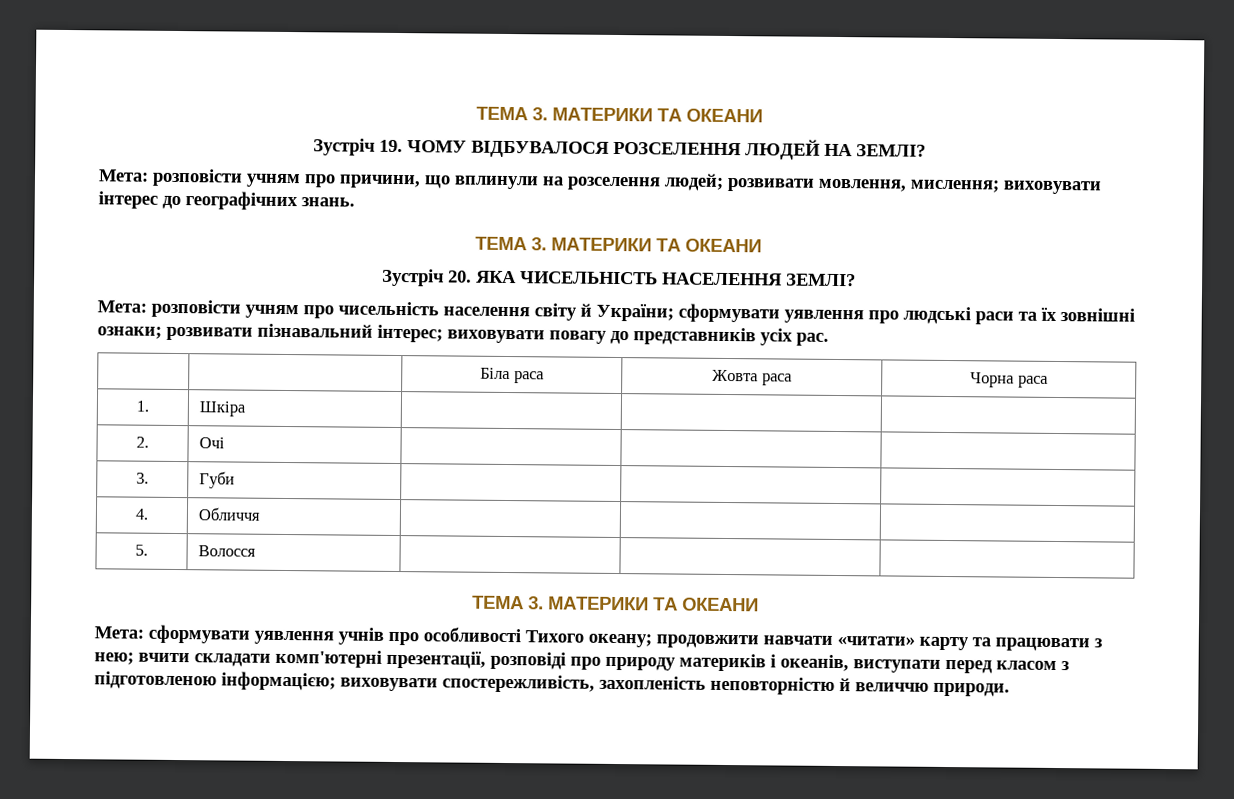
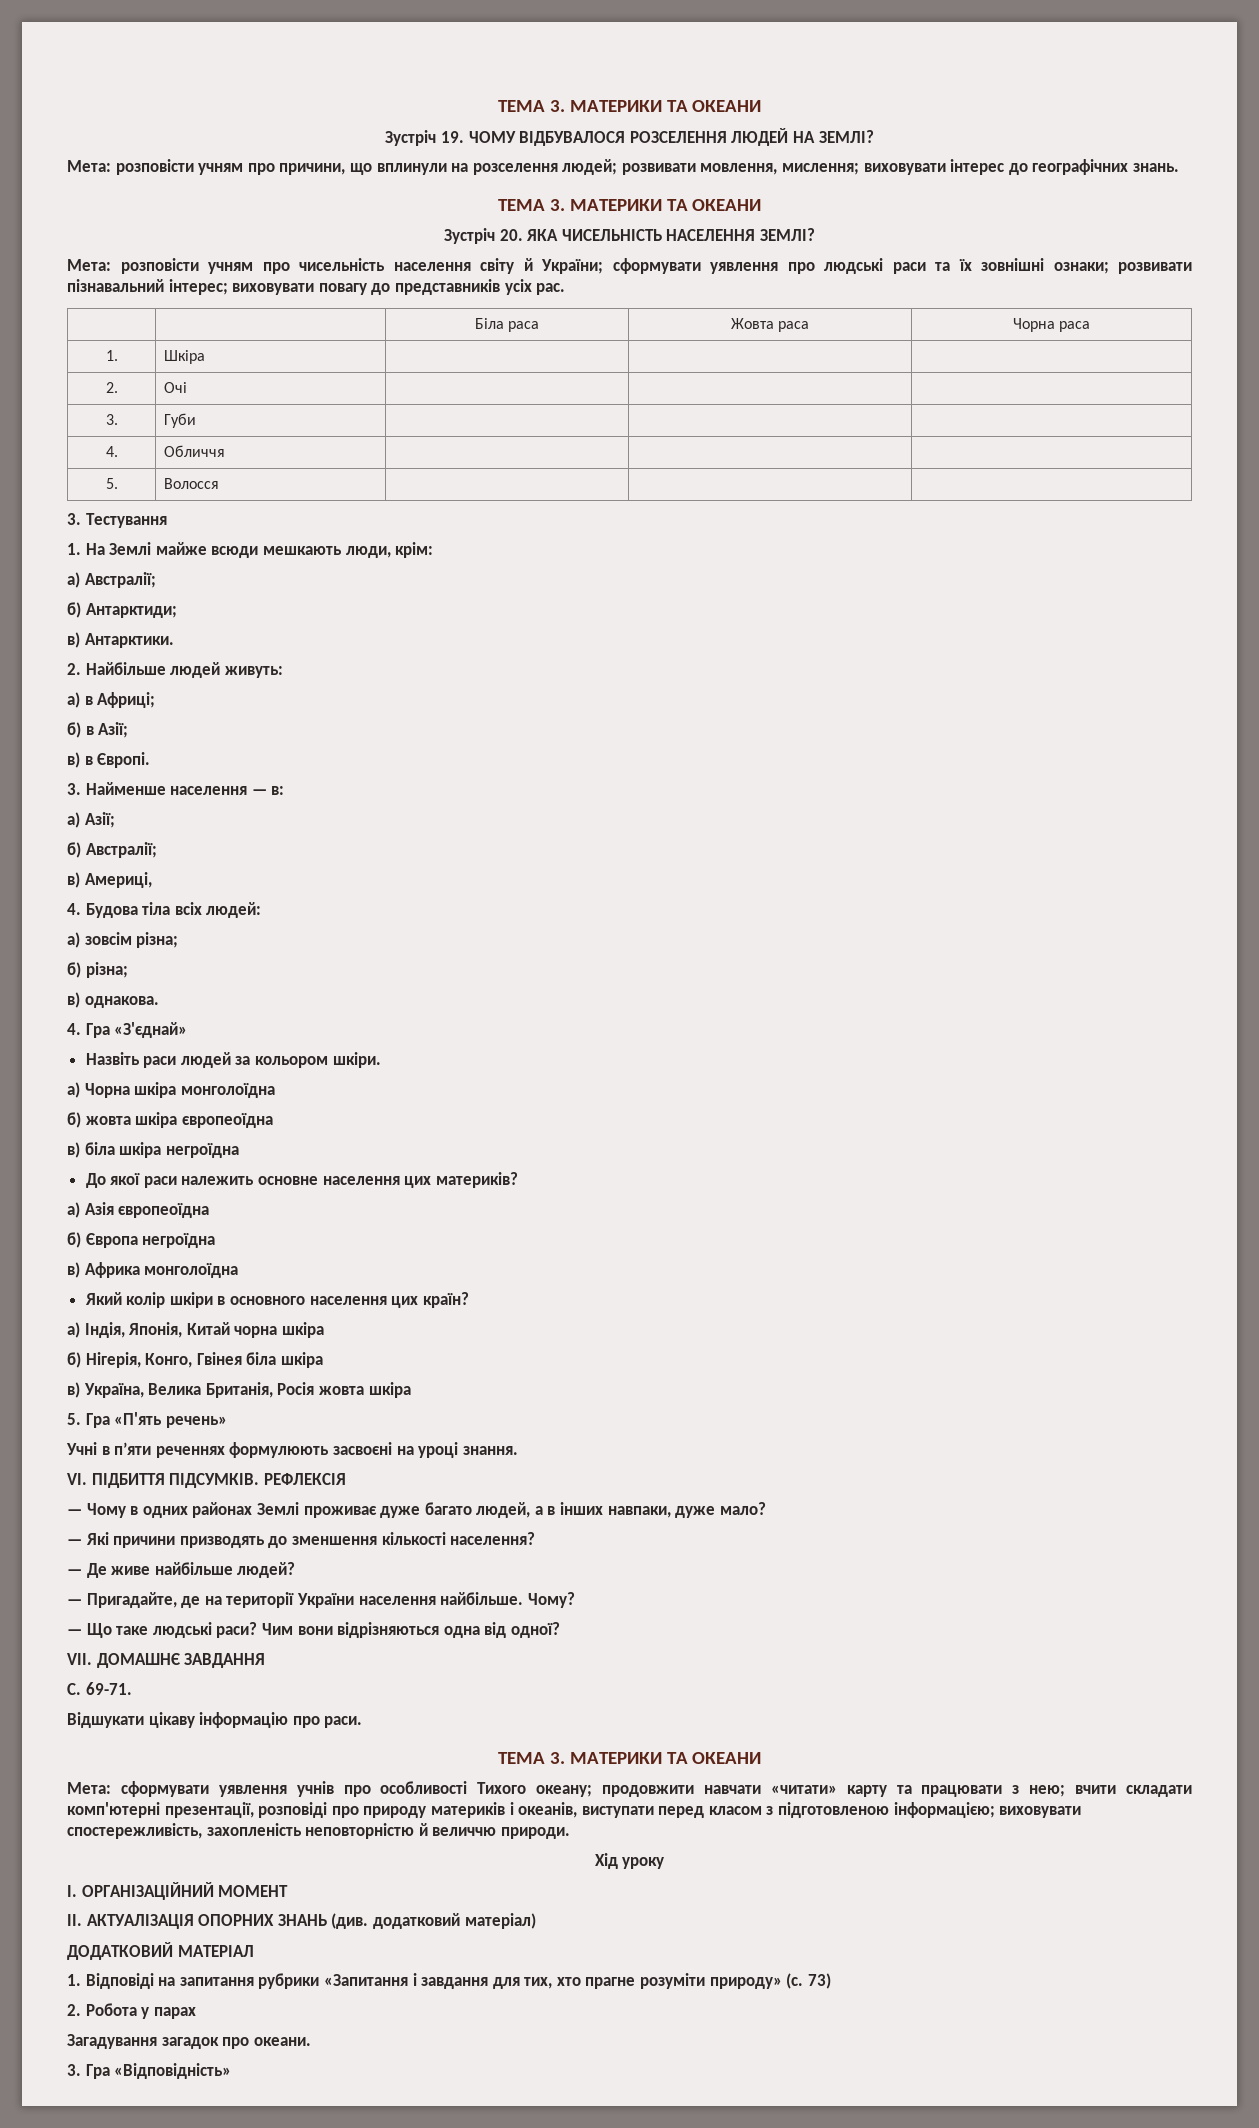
+ 3. Тестування
+ 1. На Землі майже всюди мешкають люди, крім:
+ а) Австралії;
+ б) Антарктиди;
+ в) Антарктики.
+ 2. Найбільше людей живуть:
+ а) в Африці;
+ б) в Азії;
+ в) в Європі.
+ 3. Найменше населення — в:
+ а) Азії;
+ б) Австралії;
+ в) Америці,
+ 4. Будова тіла всіх людей:
+ а) зовсім різна;
+ б) різна;
+ в) однакова.
+ 4. Гра «З'єднай»
+ Назвіть раси людей за кольором шкіри.
+ а) Чорна шкіра монголоїдна
+ б) жовта шкіра європеоїдна
+ в) біла шкіра негроїдна
+ До якої раси належить основне населення цих материків?
+ а) Азія європеоїдна
+ б) Європа негроїдна
+ в) Африка монголоїдна
+ Який колір шкіри в основного населення цих країн?
+ а) Індія, Японія, Китай чорна шкіра
+ б) Нігерія, Конго, Гвінея біла шкіра
+ в) Україна, Велика Британія, Росія жовта шкіра
+ 5. Гра «П'ять речень»
+ Учні в п’яти реченнях формулюють засвоєні на уроці знання.
+ VI. ПІДБИТТЯ ПІДСУМКІВ. РЕФЛЕКСІЯ
+ — Чому в одних районах Землі проживає дуже багато людей, а в інших навпаки, дуже мало?
+ — Які причини призводять до зменшення кількості населення?
+ — Де живе найбільше людей?
+ — Пригадайте, де на території України населення найбільше. Чому?
+ — Що таке людські раси? Чим вони відрізняються одна від одної?
+ VII. ДОМАШНЄ ЗАВДАННЯ
+ С. 69-71.
+ Відшукати цікаву інформацію про раси.
+ Хід уроку
+ I. ОРГАНІЗАЦІЙНИЙ МОМЕНТ
+ II. АКТУАЛІЗАЦІЯ ОПОРНИХ ЗНАНЬ (див. додатковий матеріал)
+ ДОДАТКОВИЙ МАТЕРІАЛ
+ 1. Відповіді на запитання рубрики «Запитання і завдання для тих, хто прагне розуміти природу» (с. 73)
+ 2. Робота у парах
+ Загадування загадок про океани.
+ 3. Гра «Відповідність»

